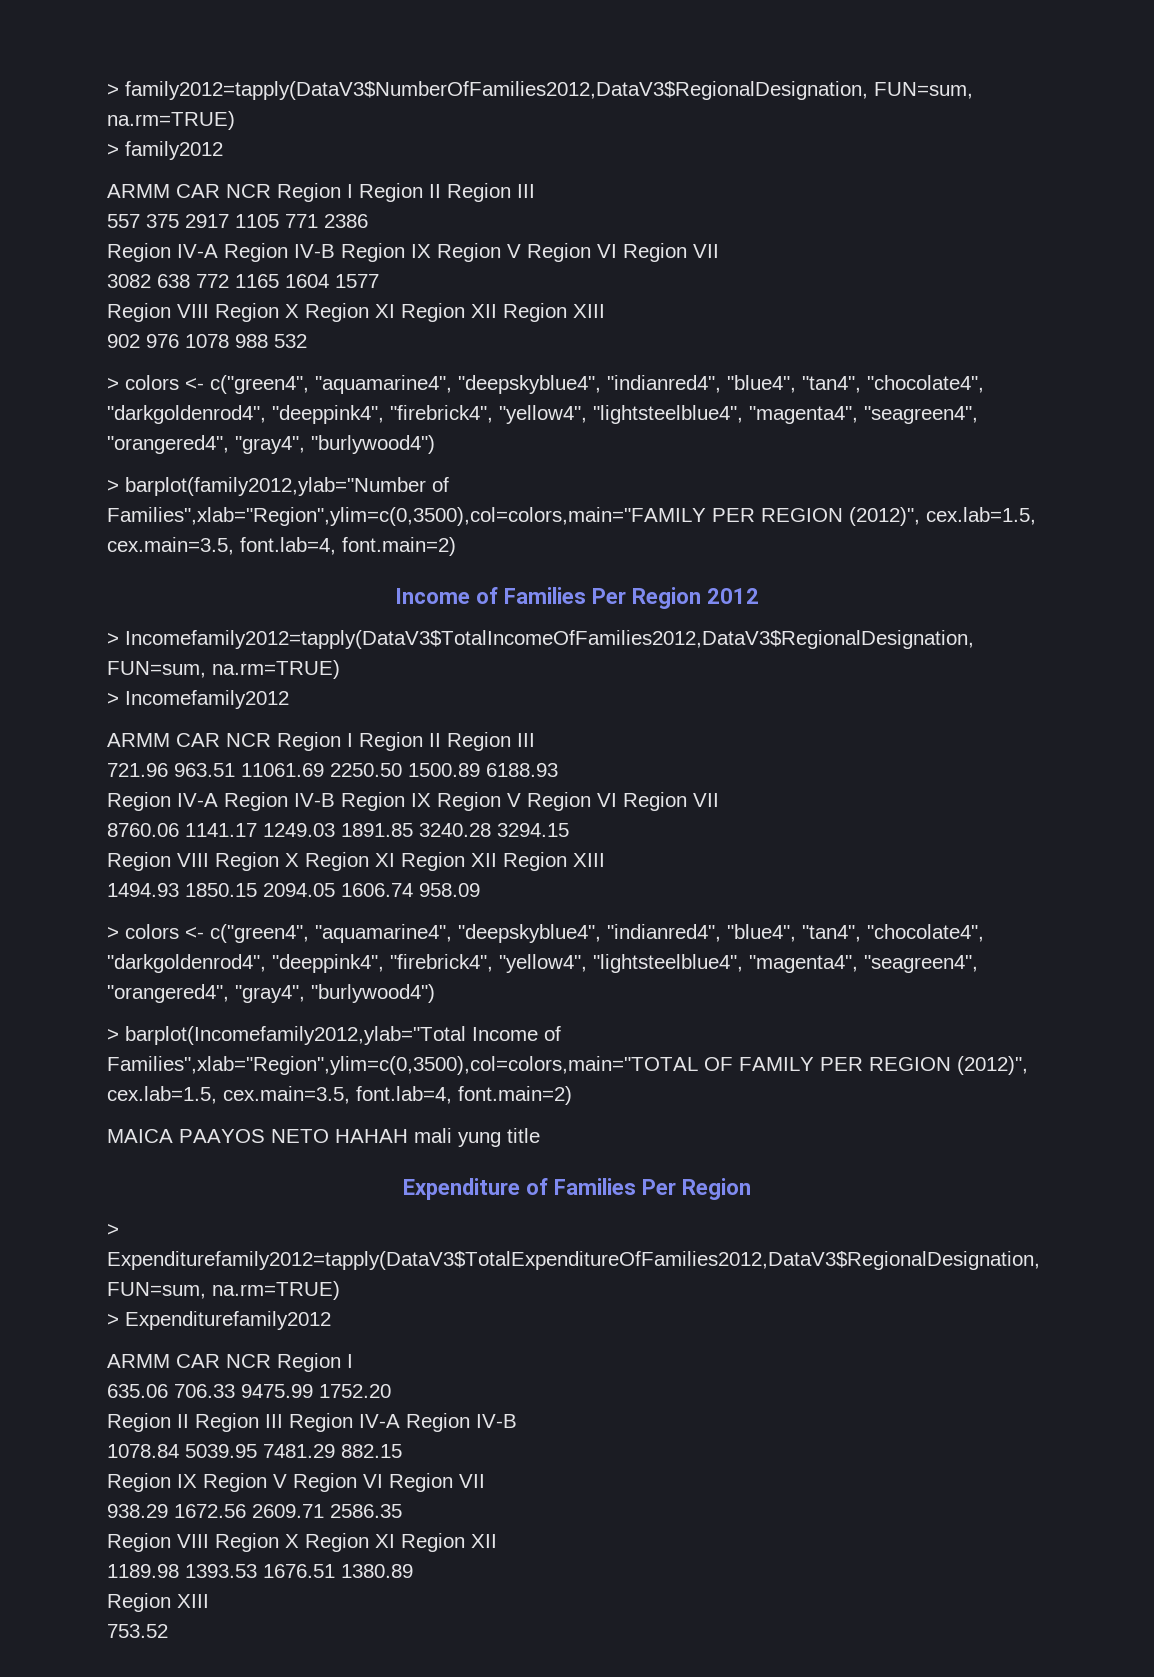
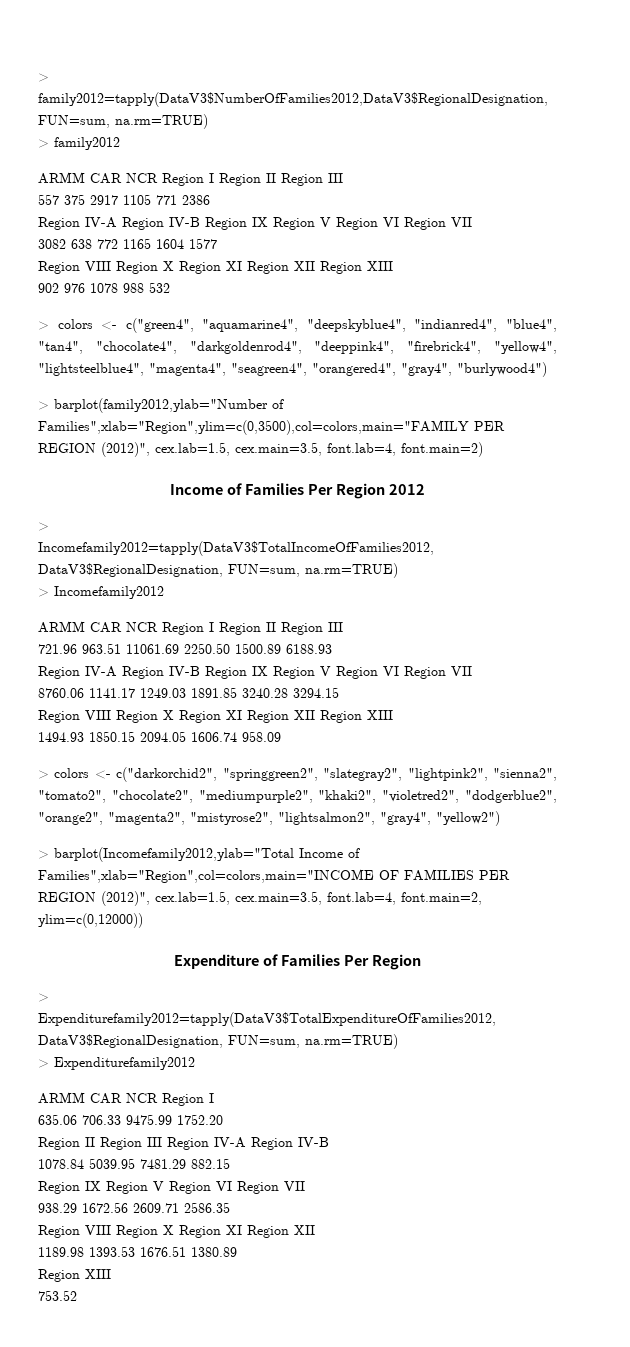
  1494.93 1850.15 2094.05 1606.74 958.09
- > colors <- c("green4", "aquamarine4", "deepskyblue4", "indianred4", "blue4", "tan4", "chocolate4", "darkgoldenrod4", "deeppink4", "firebrick4", "yellow4", "lightsteelblue4", "magenta4", "seagreen4", "orangered4", "gray4", "burlywood4")
+ > colors <- c("darkorchid2", "springgreen2", "slategray2", "lightpink2", "sienna2", "tomato2", "chocolate2", "mediumpurple2", "khaki2", "violetred2", "dodgerblue2", "orange2", "magenta2", "mistyrose2", "lightsalmon2", "gray4", "yellow2")
- > barplot(Incomefamily2012,ylab="Total Income of Families",xlab="Region",ylim=c(0,3500),col=colors,main="TOTAL OF FAMILY PER REGION (2012)", cex.lab=1.5, cex.main=3.5, font.lab=4, font.main=2)
- MAICA PAAYOS NETO HAHAH mali yung title
+ > barplot(Incomefamily2012,ylab="Total Income of Families",xlab="Region",col=colors,main="INCOME OF FAMILIES PER REGION (2012)", cex.lab=1.5, cex.main=3.5, font.lab=4, font.main=2, ylim=c(0,12000))

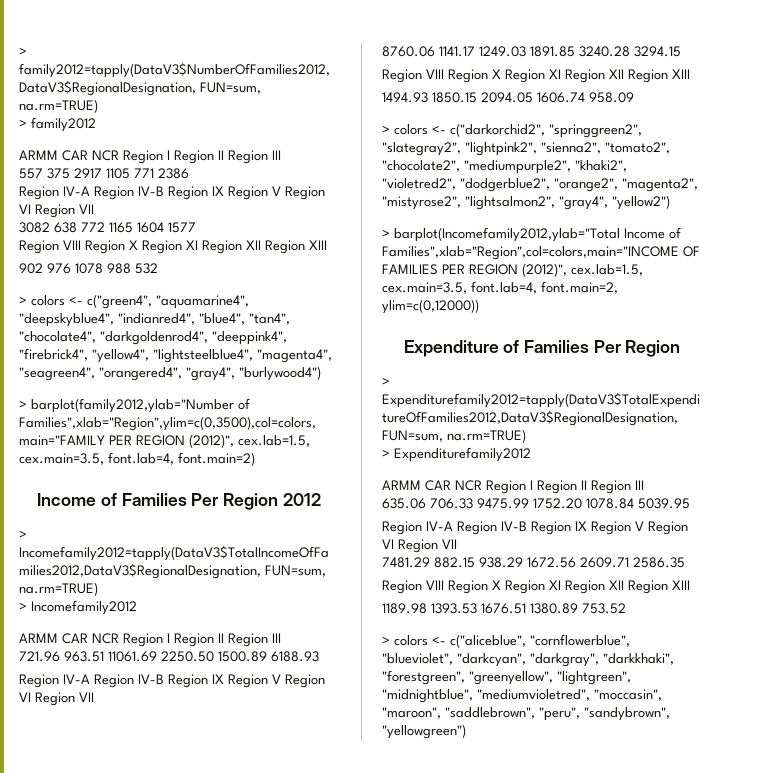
  > Expenditurefamily2012
- ARMM CAR NCR Region I
+ ARMM CAR NCR Region I Region II Region III
- 635.06 706.33 9475.99 1752.20
- Region II Region III Region IV-A Region IV-B
- 1078.84 5039.95 7481.29 882.15
- Region IX Region V Region VI Region VII
- 938.29 1672.56 2609.71 2586.35
- Region VIII Region X Region XI Region XII
+ 635.06 706.33 9475.99 1752.20 1078.84 5039.95
+ Region IV-A Region IV-B Region IX Region V Region VI Region VII
+ 7481.29 882.15 938.29 1672.56 2609.71 2586.35
+ Region VIII Region X Region XI Region XII Region XIII
- 1189.98 1393.53 1676.51 1380.89
- Region XIII
- 753.52
+ 1189.98 1393.53 1676.51 1380.89 753.52
+ > colors <- c("aliceblue", "cornflowerblue", "blueviolet", "darkcyan", "darkgray", "darkkhaki", "forestgreen", "greenyellow", "lightgreen", "midnightblue", "mediumvioletred", "moccasin", "maroon", "saddlebrown", "peru", "sandybrown", "yellowgreen")

